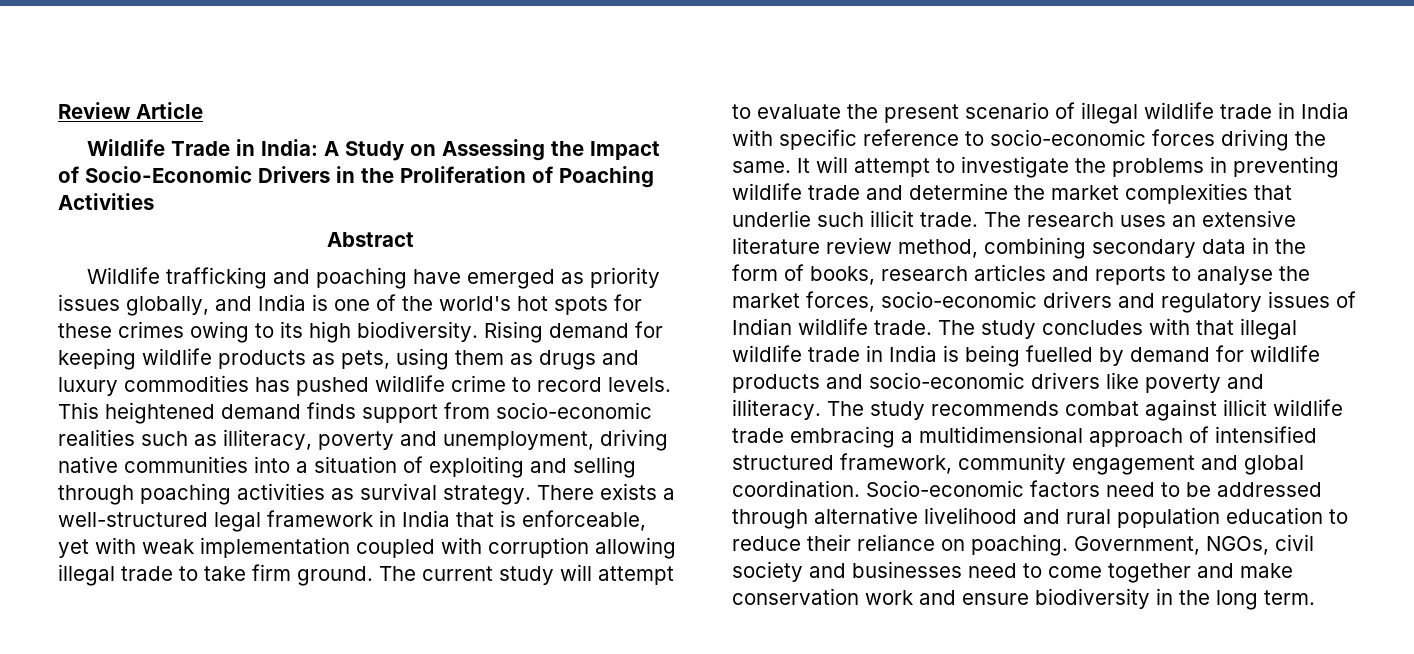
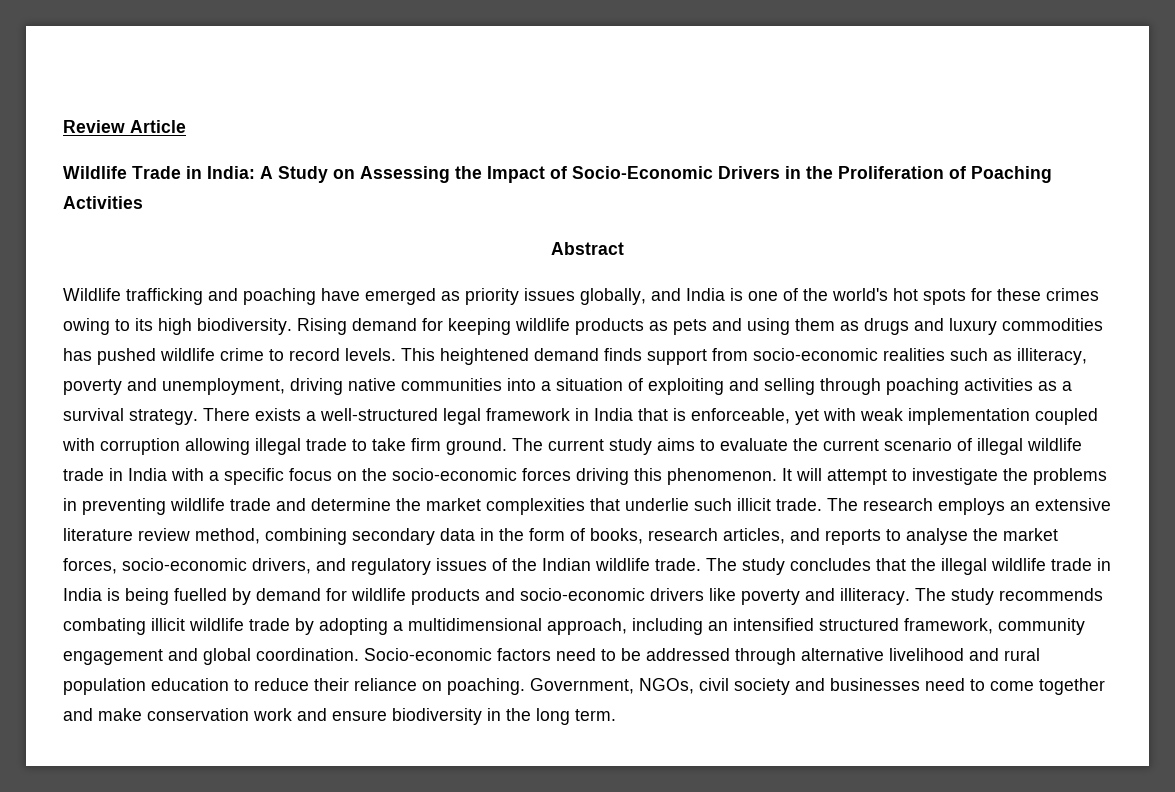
- Rising demand for keeping wildlife products as pets, using them as drugs and luxury commodities has pushed wildlife crime to record levels.
+ Rising demand for keeping wildlife products as pets and using them as drugs and luxury commodities has pushed wildlife crime to record levels.
- This heightened demand finds support from socio-economic realities such as illiteracy, poverty and unemployment, driving native communities into a situation of exploiting and selling through poaching activities as survival strategy.
+ This heightened demand finds support from socio-economic realities such as illiteracy, poverty and unemployment, driving native communities into a situation of exploiting and selling through poaching activities as a survival strategy.
- The current study will attempt to evaluate the present scenario of illegal wildlife trade in India with specific reference to socio-economic forces driving the same.
+ The current study aims to evaluate the current scenario of illegal wildlife trade in India with a specific focus on the socio-economic forces driving this phenomenon.
- The research uses an extensive literature review method, combining secondary data in the form of books, research articles and reports to analyse the market forces, socio-economic drivers and regulatory issues of Indian wildlife trade.
+ The research employs an extensive literature review method, combining secondary data in the form of books, research articles, and reports to analyse the market forces, socio-economic drivers, and regulatory issues of the Indian wildlife trade.
- The study concludes with that illegal wildlife trade in India is being fuelled by demand for wildlife products and socio-economic drivers like poverty and illiteracy.
+ The study concludes that the illegal wildlife trade in India is being fuelled by demand for wildlife products and socio-economic drivers like poverty and illiteracy.
- The study recommends combat against illicit wildlife trade embracing a multidimensional approach of intensified structured framework, community engagement and global coordination.
+ The study recommends combating illicit wildlife trade by adopting a multidimensional approach, including an intensified structured framework, community engagement and global coordination.

